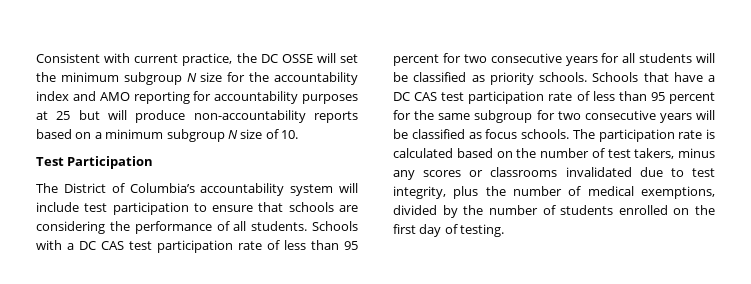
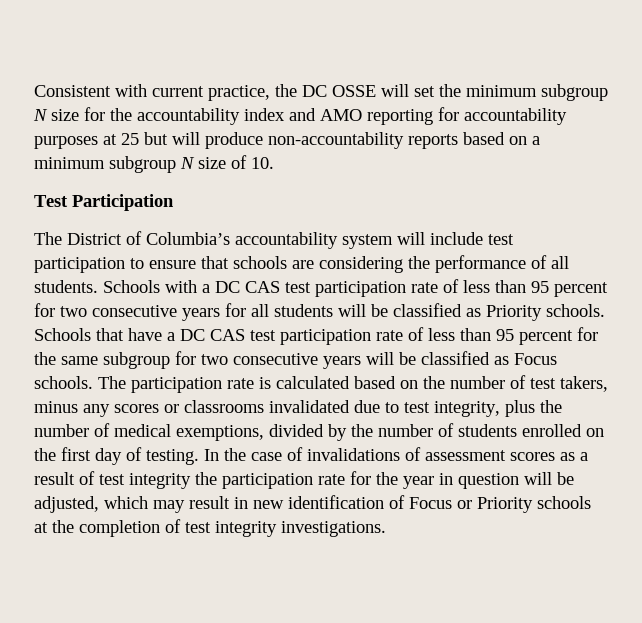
- Schools with a DC CAS test participation rate of less than 95 percent for two consecutive years for all students will be classified as priority schools.
+ Schools with a DC CAS test participation rate of less than 95 percent for two consecutive years for all students will be classified as Priority schools.
- Schools that have a DC CAS test participation rate of less than 95 percent for the same subgroup for two consecutive years will be classified as focus schools.
+ Schools that have a DC CAS test participation rate of less than 95 percent for the same subgroup for two consecutive years will be classified as Focus schools.
+ In the case of invalidations of assessment scores as a result of test integrity the participation rate for the year in question will be adjusted, which may result in new identification of Focus or Priority schools at the completion of test integrity investigations.

